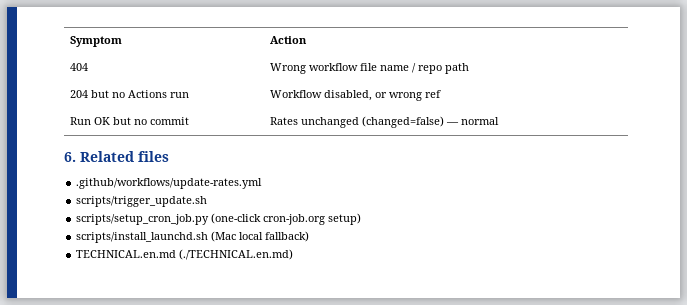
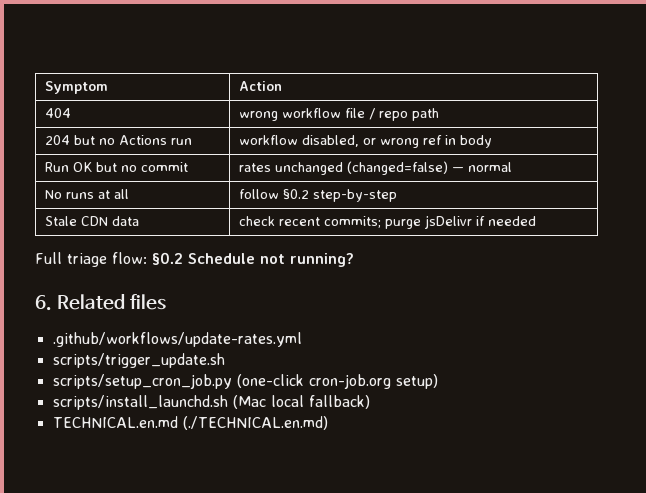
- 404 | Wrong workflow file name / repo path
+ 404 | wrong workflow file / repo path
- 204 but no Actions run | Workflow disabled, or wrong ref
+ 204 but no Actions run | workflow disabled, or wrong ref in body
- Run OK but no commit | Rates unchanged (changed=false) — normal
+ Run OK but no commit | rates unchanged (changed=false) — normal
+ No runs at all | follow §0.2 step-by-step
+ Stale CDN data | check recent commits; purge jsDelivr if needed
+ Full triage flow: §0.2 Schedule not running?

